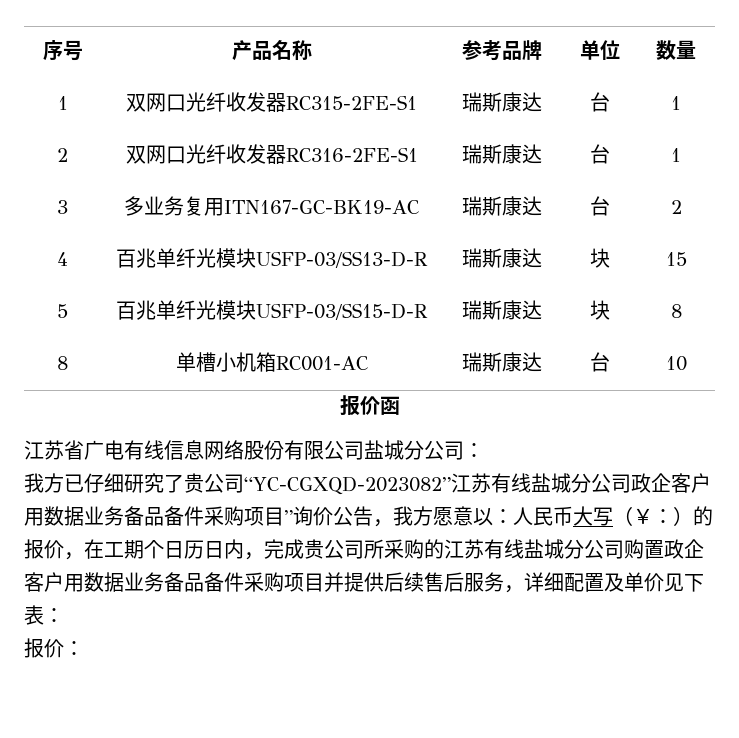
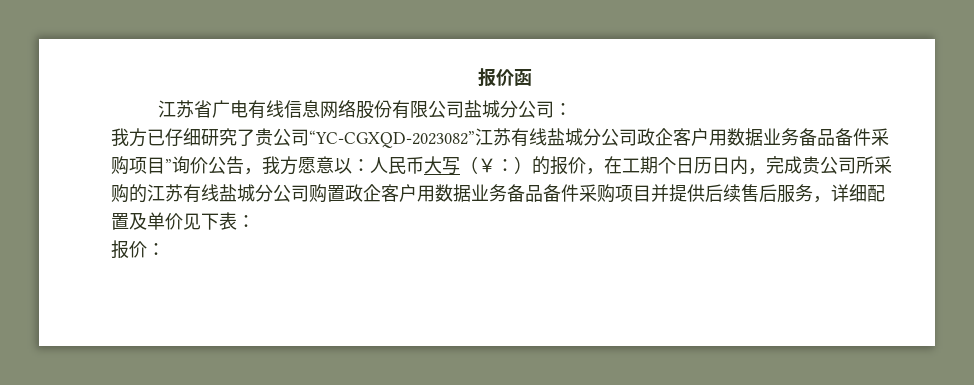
- 序号 | 产品名称 | 参考品牌 | 单位 | 数量
- 1 | 双网口光纤收发器RC315-2FE-S1 | 瑞斯康达 | 台 | 1
- 2 | 双网口光纤收发器RC316-2FE-S1 | 瑞斯康达 | 台 | 1
- 3 | 多业务复用ITN167-GC-BK19-AC | 瑞斯康达 | 台 | 2
- 4 | 百兆单纤光模块USFP-03/SS13-D-R | 瑞斯康达 | 块 | 15
- 5 | 百兆单纤光模块USFP-03/SS15-D-R | 瑞斯康达 | 块 | 8
- 8 | 单槽小机箱RC001-AC | 瑞斯康达 | 台 | 10

